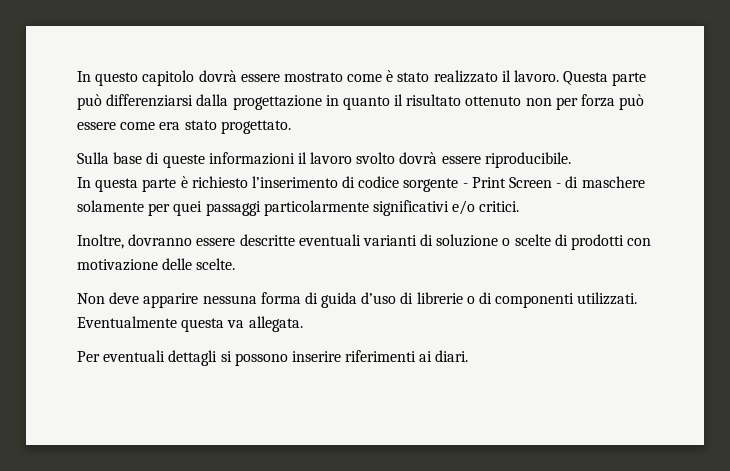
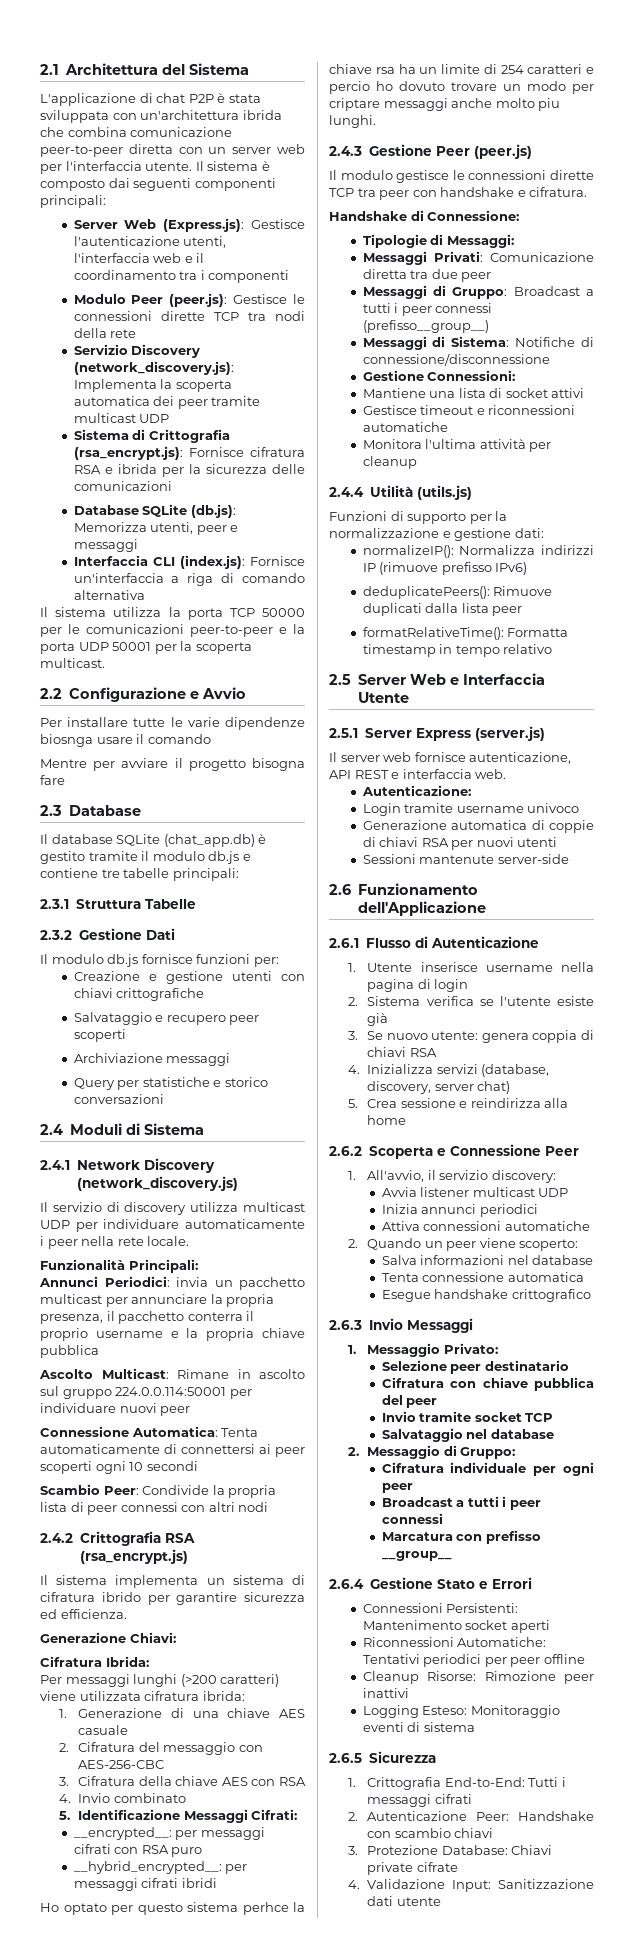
- In questo capitolo dovrà essere mostrato come è stato realizzato il lavoro. Questa parte può differenziarsi dalla progettazione in quanto il risultato ottenuto non per forza può essere come era stato progettato.
- Sulla base di queste informazioni il lavoro svolto dovrà essere riproducibile.
- In questa parte è richiesto l’inserimento di codice sorgente - Print Screen - di maschere solamente per quei passaggi particolarmente significativi e/o critici.
- Inoltre, dovranno essere descritte eventuali varianti di soluzione o scelte di prodotti con motivazione delle scelte.
- Non deve apparire nessuna forma di guida d’uso di librerie o di componenti utilizzati. Eventualmente questa va allegata.
- Per eventuali dettagli si possono inserire riferimenti ai diari.
+ 2.1 Architettura del Sistema
+ L'applicazione di chat P2P è stata sviluppata con un'architettura ibrida che combina comunicazione peer-to-peer diretta con un server web per l'interfaccia utente. Il sistema è composto dai seguenti componenti principali:
+ Server Web (Express.js): Gestisce l'autenticazione utenti, l'interfaccia web e il coordinamento tra i componenti
+ Modulo Peer (peer.js): Gestisce le connessioni dirette TCP tra nodi della rete
+ Servizio Discovery (network_discovery.js): Implementa la scoperta automatica dei peer tramite multicast UDP
+ Sistema di Crittografia (rsa_encrypt.js): Fornisce cifratura RSA e ibrida per la sicurezza delle comunicazioni
+ Database SQLite (db.js): Memorizza utenti, peer e messaggi
+ Interfaccia CLI (index.js): Fornisce un'interfaccia a riga di comando alternativa
+ Il sistema utilizza la porta TCP 50000 per le comunicazioni peer-to-peer e la porta UDP 50001 per la scoperta multicast.
+ 2.2 Configurazione e Avvio
+ Per installare tutte le varie dipendenze biosnga usare il comando
+ Mentre per avviare il progetto bisogna fare
+ 2.3 Database
+ Il database SQLite (chat_app.db) è gestito tramite il modulo db.js e contiene tre tabelle principali:
+ 2.3.1 Struttura Tabelle
+ 2.3.2 Gestione Dati
+ Il modulo db.js fornisce funzioni per:
+ Creazione e gestione utenti con chiavi crittografiche
+ Salvataggio e recupero peer scoperti
+ Archiviazione messaggi
+ Query per statistiche e storico conversazioni
+ 2.4 Moduli di Sistema
+ 2.4.1 Network Discovery (network_discovery.js)
+ Il servizio di discovery utilizza multicast UDP per individuare automaticamente i peer nella rete locale.
+ Funzionalità Principali:
+ Annunci Periodici: invia un pacchetto multicast per annunciare la propria presenza, il pacchetto conterra il proprio username e la propria chiave pubblica
+ Ascolto Multicast: Rimane in ascolto sul gruppo 224.0.0.114:50001 per individuare nuovi peer
+ Connessione Automatica: Tenta automaticamente di connettersi ai peer scoperti ogni 10 secondi
+ Scambio Peer: Condivide la propria lista di peer connessi con altri nodi
+ 2.4.2 Crittografia RSA (rsa_encrypt.js)
+ Il sistema implementa un sistema di cifratura ibrido per garantire sicurezza ed efficienza.
+ Generazione Chiavi:
+ Cifratura Ibrida:
+ Per messaggi lunghi (>200 caratteri) viene utilizzata cifratura ibrida:
+ 1. Generazione di una chiave AES casuale
+ 2. Cifratura del messaggio con AES-256-CBC
+ 3. Cifratura della chiave AES con RSA
+ 4. Invio combinato
+ 5. Identificazione Messaggi Cifrati:
+ __encrypted__: per messaggi cifrati con RSA puro
+ __hybrid_encrypted__: per messaggi cifrati ibridi
+ Ho optato per questo sistema perhce la chiave rsa ha un limite di 254 caratteri e percio ho dovuto trovare un modo per criptare messaggi anche molto piu lunghi.
+ 2.4.3 Gestione Peer (peer.js)
+ Il modulo gestisce le connessioni dirette TCP tra peer con handshake e cifratura.
+ Handshake di Connessione:
+ Tipologie di Messaggi:
+ Messaggi Privati: Comunicazione diretta tra due peer
+ Messaggi di Gruppo: Broadcast a tutti i peer connessi (prefisso__group__)
+ Messaggi di Sistema: Notifiche di connessione/disconnessione
+ Gestione Connessioni:
+ Mantiene una lista di socket attivi
+ Gestisce timeout e riconnessioni automatiche
+ Monitora l'ultima attività per cleanup
+ 2.4.4 Utilità (utils.js)
+ Funzioni di supporto per la normalizzazione e gestione dati:
+ normalizeIP(): Normalizza indirizzi IP (rimuove prefisso IPv6)
+ deduplicatePeers(): Rimuove duplicati dalla lista peer
+ formatRelativeTime(): Formatta timestamp in tempo relativo
+ 2.5 Server Web e Interfaccia Utente
+ 2.5.1 Server Express (server.js)
+ Il server web fornisce autenticazione, API REST e interfaccia web.
+ Autenticazione:
+ Login tramite username univoco
+ Generazione automatica di coppie di chiavi RSA per nuovi utenti
+ Sessioni mantenute server-side
+ 2.6 Funzionamento dell'Applicazione
+ 2.6.1 Flusso di Autenticazione
+ 1. Utente inserisce username nella pagina di login
+ 2. Sistema verifica se l'utente esiste già
+ 3. Se nuovo utente: genera coppia di chiavi RSA
+ 4. Inizializza servizi (database, discovery, server chat)
+ 5. Crea sessione e reindirizza alla home
+ 2.6.2 Scoperta e Connessione Peer
+ 1. All'avvio, il servizio discovery:
+ Avvia listener multicast UDP
+ Inizia annunci periodici
+ Attiva connessioni automatiche
+ 2. Quando un peer viene scoperto:
+ Salva informazioni nel database
+ Tenta connessione automatica
+ Esegue handshake crittografico
+ 2.6.3 Invio Messaggi
+ 1. Messaggio Privato:
+ Selezione peer destinatario
+ Cifratura con chiave pubblica del peer
+ Invio tramite socket TCP
+ Salvataggio nel database
+ 2. Messaggio di Gruppo:
+ Cifratura individuale per ogni peer
+ Broadcast a tutti i peer connessi
+ Marcatura con prefisso __group__
+ 2.6.4 Gestione Stato e Errori
+ Connessioni Persistenti: Mantenimento socket aperti
+ Riconnessioni Automatiche: Tentativi periodici per peer offline
+ Cleanup Risorse: Rimozione peer inattivi
+ Logging Esteso: Monitoraggio eventi di sistema
+ 2.6.5 Sicurezza
+ 1. Crittografia End-to-End: Tutti i messaggi cifrati
+ 2. Autenticazione Peer: Handshake con scambio chiavi
+ 3. Protezione Database: Chiavi private cifrate
+ 4. Validazione Input: Sanitizzazione dati utente

